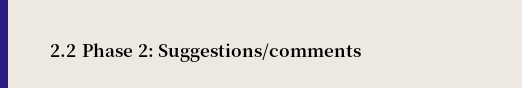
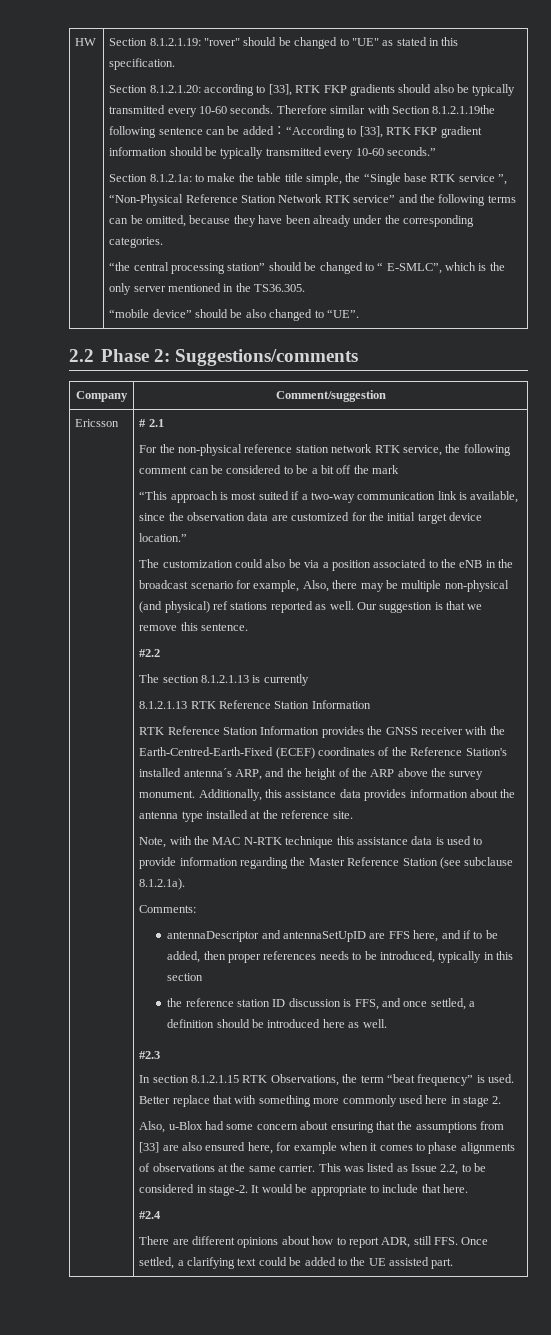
+ HW | Section 8.1.2.1.19: "rover" should be changed to "UE" as stated in this specification.
+ Section 8.1.2.1.20: according to [33], RTK FKP gradients should also be typically transmitted every 10-60 seconds. Therefore similar with Section 8.1.2.1.19the following sentence can be added：“According to [33], RTK FKP gradient information should be typically transmitted every 10-60 seconds.”
+ Section 8.1.2.1a: to make the table title simple, the “Single base RTK service ”, “Non-Physical Reference Station Network RTK service” and the following terms can be omitted, because they have been already under the corresponding categories.
+ “the central processing station” should be changed to “ E-SMLC”, which is the only server mentioned in the TS36.305.
+ “mobile device” should be also changed to “UE”.
  2.2 Phase 2: Suggestions/comments
+ Company | Comment/suggestion
+ Ericsson | # 2.1
+ For the non-physical reference station network RTK service, the following comment can be considered to be a bit off the mark
+ “This approach is most suited if a two-way communication link is available, since the observation data are customized for the initial target device location.”
+ The customization could also be via a position associated to the eNB in the broadcast scenario for example, Also, there may be multiple non-physical (and physical) ref stations reported as well. Our suggestion is that we remove this sentence.
+ #2.2
+ The section 8.1.2.1.13 is currently
+ 8.1.2.1.13 RTK Reference Station Information
+ RTK Reference Station Information provides the GNSS receiver with the Earth-Centred-Earth-Fixed (ECEF) coordinates of the Reference Station's installed antenna´s ARP, and the height of the ARP above the survey monument. Additionally, this assistance data provides information about the antenna type installed at the reference site.
+ Note, with the MAC N-RTK technique this assistance data is used to provide information regarding the Master Reference Station (see subclause 8.1.2.1a).
+ Comments:
+ antennaDescriptor and antennaSetUpID are FFS here, and if to be added, then proper references needs to be introduced, typically in this section
+ the reference station ID discussion is FFS, and once settled, a definition should be introduced here as well.
+ #2.3
+ In section 8.1.2.1.15 RTK Observations, the term “beat frequency” is used. Better replace that with something more commonly used here in stage 2.
+ Also, u-Blox had some concern about ensuring that the assumptions from [33] are also ensured here, for example when it comes to phase alignments of observations at the same carrier. This was listed as Issue 2.2, to be considered in stage-2. It would be appropriate to include that here.
+ #2.4
+ There are different opinions about how to report ADR, still FFS. Once settled, a clarifying text could be added to the UE assisted part.

